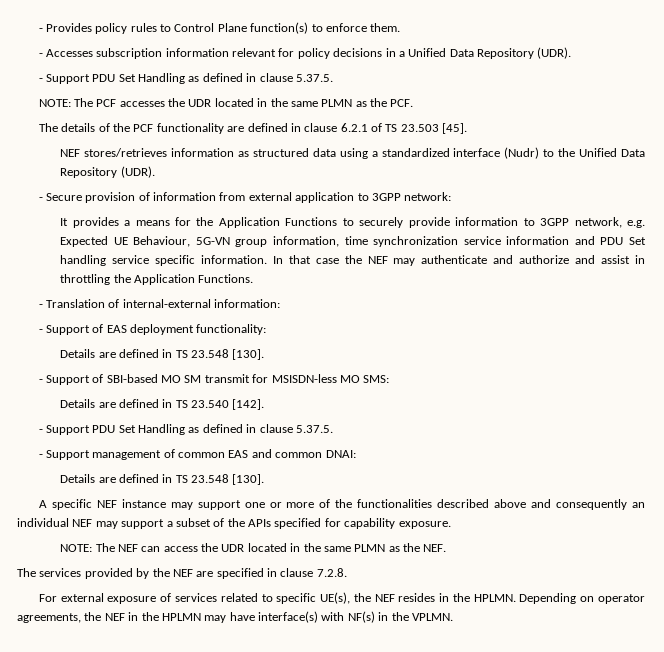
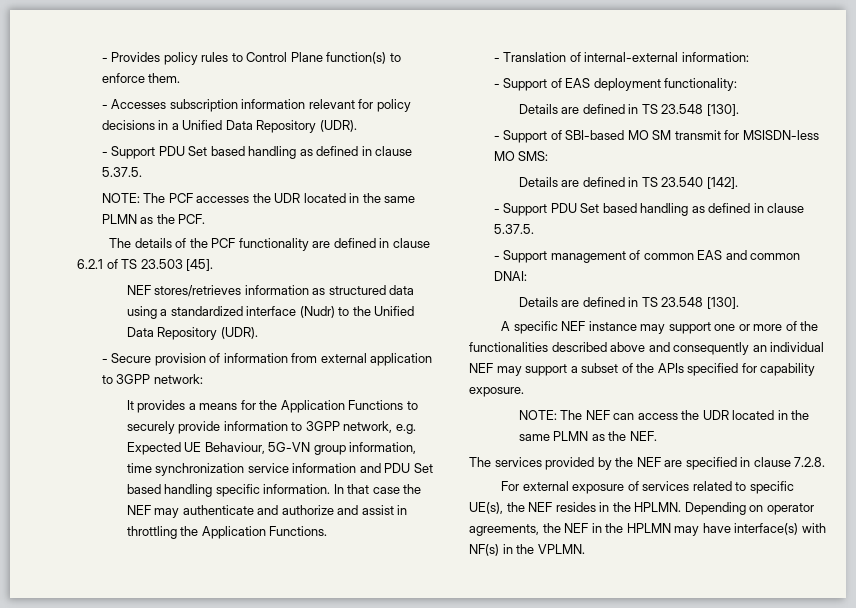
  - Accesses subscription information relevant for policy decisions in a Unified Data Repository (UDR).
- - Support PDU Set Handling as defined in clause 5.37.5.
+ - Support PDU Set based handling as defined in clause 5.37.5.
- It provides a means for the Application Functions to securely provide information to 3GPP network, e.g. Expected UE Behaviour, 5G-VN group information, time synchronization service information and PDU Set handling service specific information.
+ It provides a means for the Application Functions to securely provide information to 3GPP network, e.g. Expected UE Behaviour, 5G-VN group information, time synchronization service information and PDU Set based handling specific information.
  Details are defined in TS 23.540 [142].
- - Support PDU Set Handling as defined in clause 5.37.5.
+ - Support PDU Set based handling as defined in clause 5.37.5.

